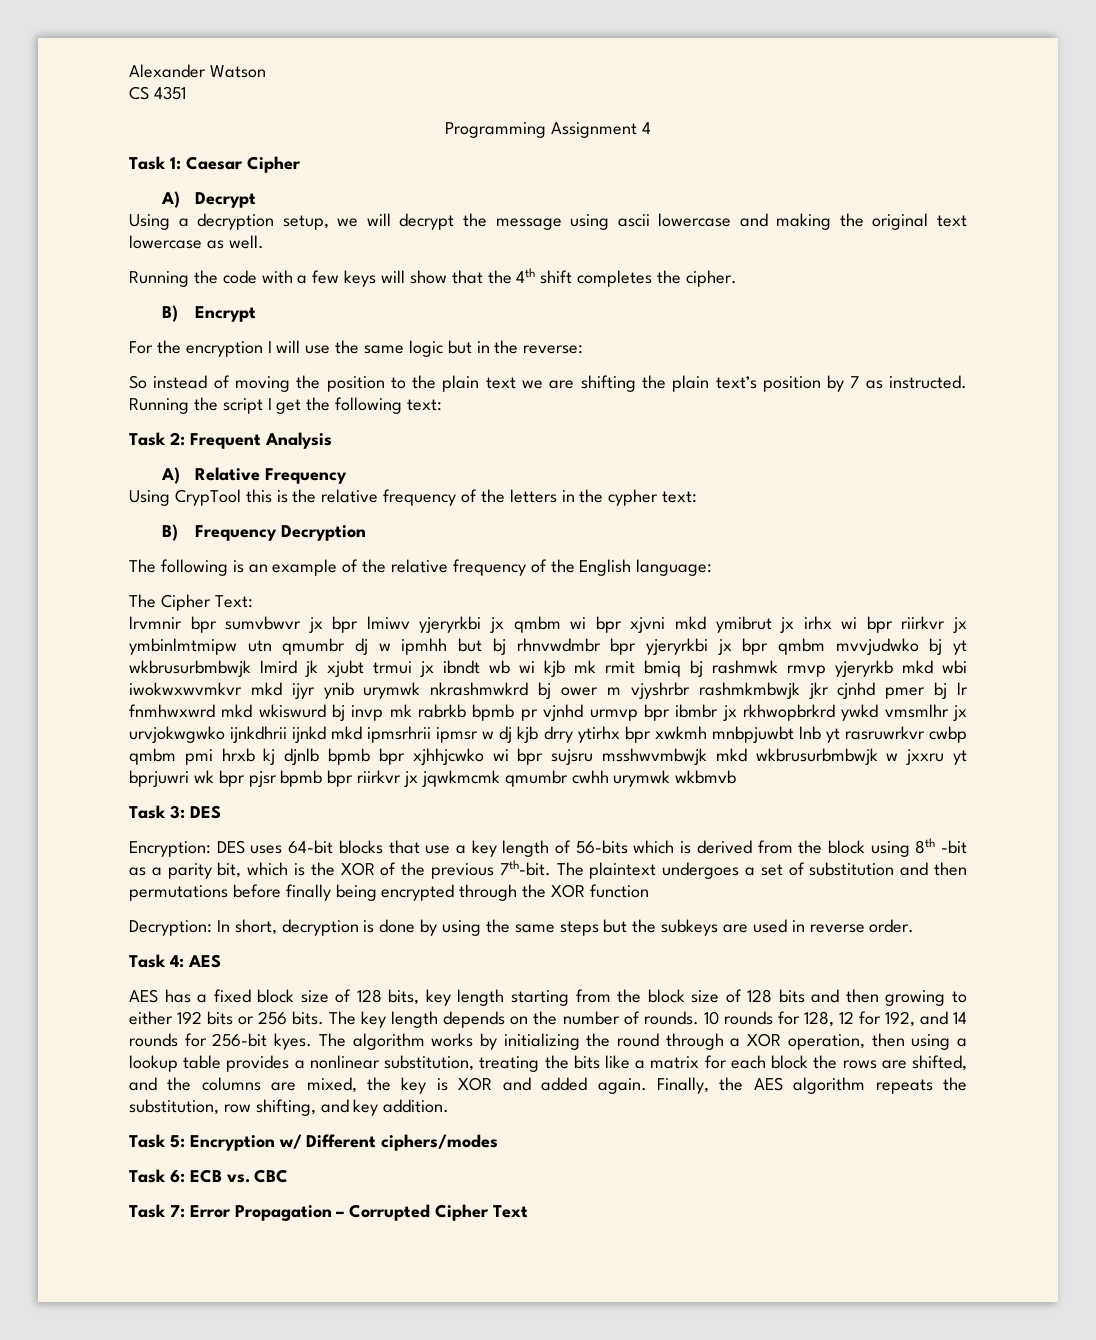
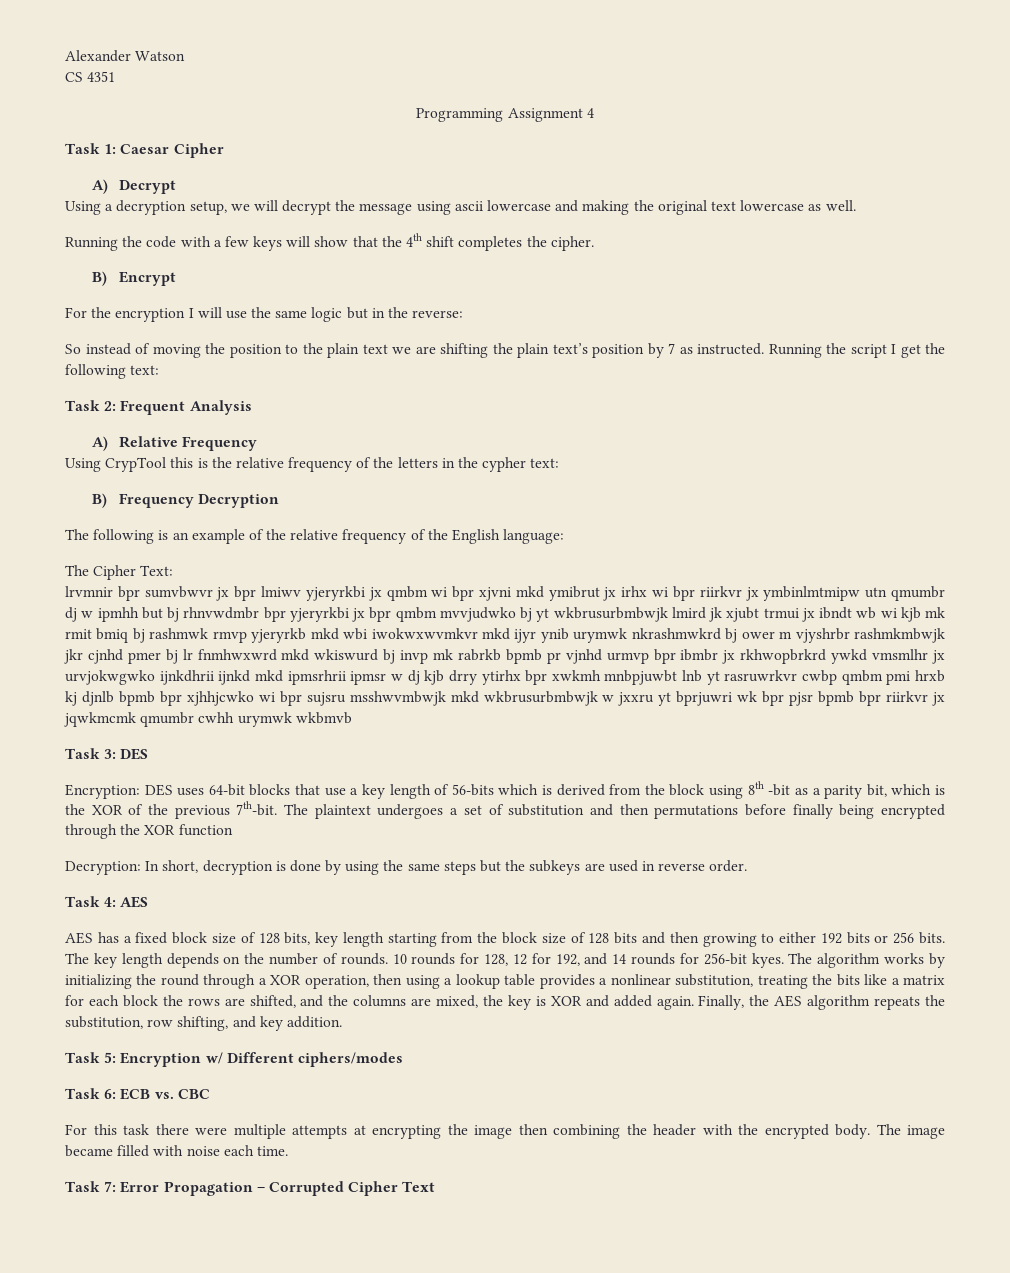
+ For this task there were multiple attempts at encrypting the image then combining the header with the encrypted body. The image became filled with noise each time.

